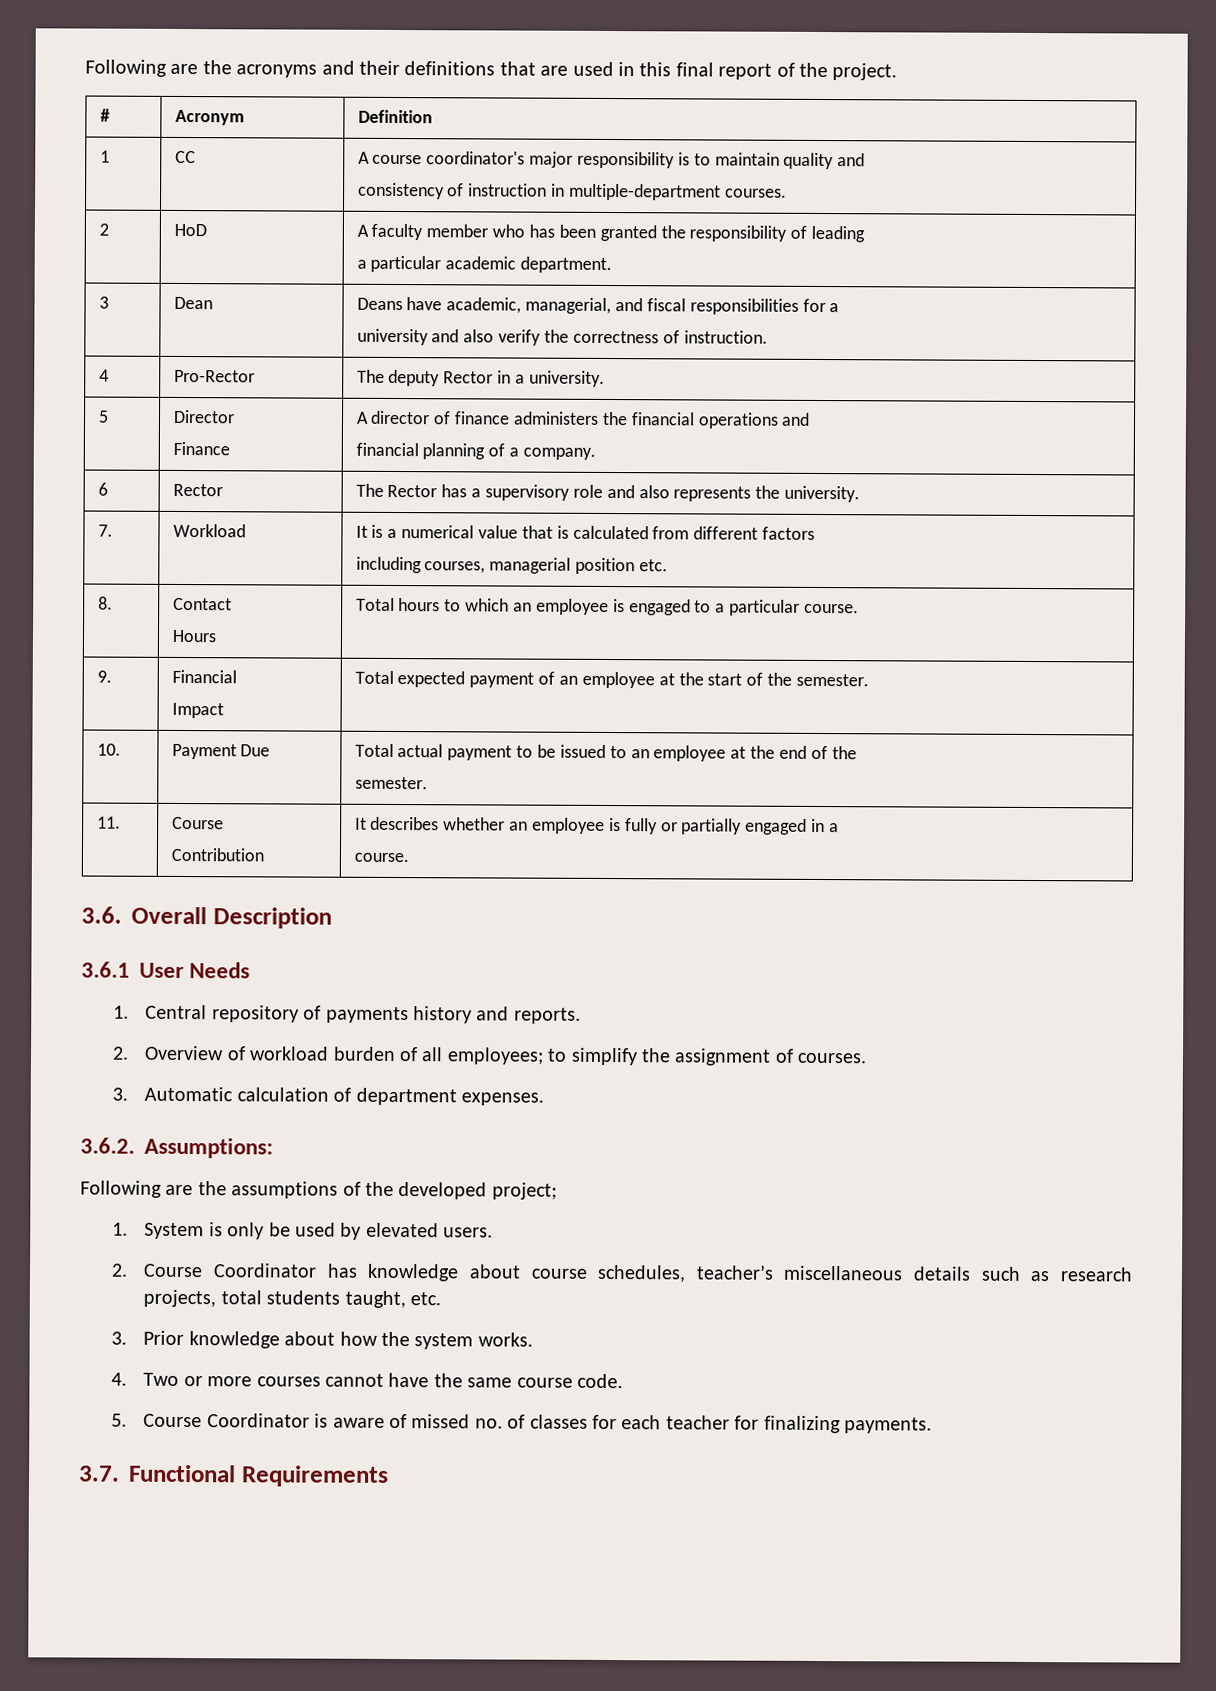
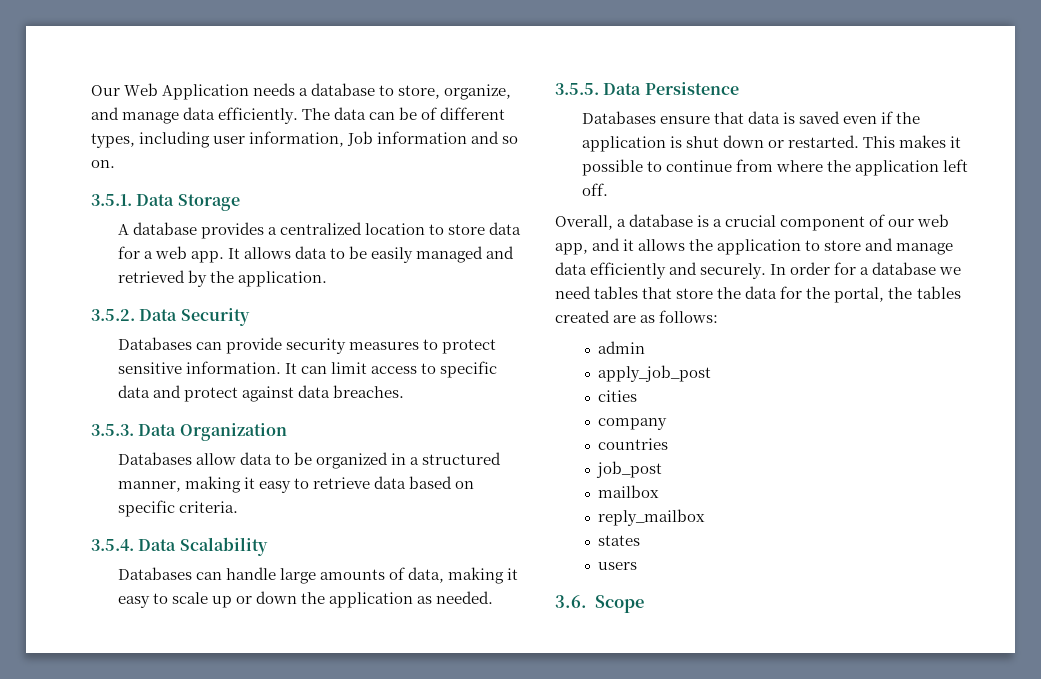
- Following are the acronyms and their definitions that are used in this final report of the project.
- # | Acronym | Definition
- 1 | CC | A course coordinator's major responsibility is to maintain quality and
- consistency of instruction in multiple-department courses.
- 2 | HoD | A faculty member who has been granted the responsibility of leading
- a particular academic department.
- 3 | Dean | Deans have academic, managerial, and fiscal responsibilities for a
- university and also verify the correctness of instruction.
- 4 | Pro-Rector | The deputy Rector in a university.
- 5 | Director
- Finance | A director of finance administers the financial operations and
- financial planning of a company.
- 6 | Rector | The Rector has a supervisory role and also represents the university.
- 7. | Workload | It is a numerical value that is calculated from different factors
- including courses, managerial position etc.
- 8. | Contact
- Hours | Total hours to which an employee is engaged to a particular course.
- 9. | Financial
- Impact | Total expected payment of an employee at the start of the semester.
- 10. | Payment Due | Total actual payment to be issued to an employee at the end of the
- semester.
- 11. | Course
- Contribution | It describes whether an employee is fully or partially engaged in a
- course.
- 3.6. Overall Description
- 3.6.1 User Needs
- 1. Central repository of payments history and reports.
- 2. Overview of workload burden of all employees; to simplify the assignment of courses.
- 3. Automatic calculation of department expenses.
- 3.6.2. Assumptions:
- Following are the assumptions of the developed project;
- 1. System is only be used by elevated users.
- 2. Course Coordinator has knowledge about course schedules, teacher’s miscellaneous details such as research projects, total students taught, etc.
- 3. Prior knowledge about how the system works.
- 4. Two or more courses cannot have the same course code.
- 5. Course Coordinator is aware of missed no. of classes for each teacher for finalizing payments.
- 3.7. Functional Requirements
+ Our Web Application needs a database to store, organize, and manage data efficiently. The data can be of different types, including user information, Job information and so on.
+ 3.5.1. Data Storage
+ A database provides a centralized location to store data for a web app. It allows data to be easily managed and retrieved by the application.
+ 3.5.2. Data Security
+ Databases can provide security measures to protect sensitive information. It can limit access to specific data and protect against data breaches.
+ 3.5.3. Data Organization
+ Databases allow data to be organized in a structured manner, making it easy to retrieve data based on specific criteria.
+ 3.5.4. Data Scalability
+ Databases can handle large amounts of data, making it easy to scale up or down the application as needed.
+ 3.5.5. Data Persistence
+ Databases ensure that data is saved even if the application is shut down or restarted. This makes it possible to continue from where the application left off.
+ Overall, a database is a crucial component of our web app, and it allows the application to store and manage data efficiently and securely. In order for a database we need tables that store the data for the portal, the tables created are as follows:
+ admin
+ apply_job_post
+ cities
+ company
+ countries
+ job_post
+ mailbox
+ reply_mailbox
+ states
+ users
+ 3.6. Scope

